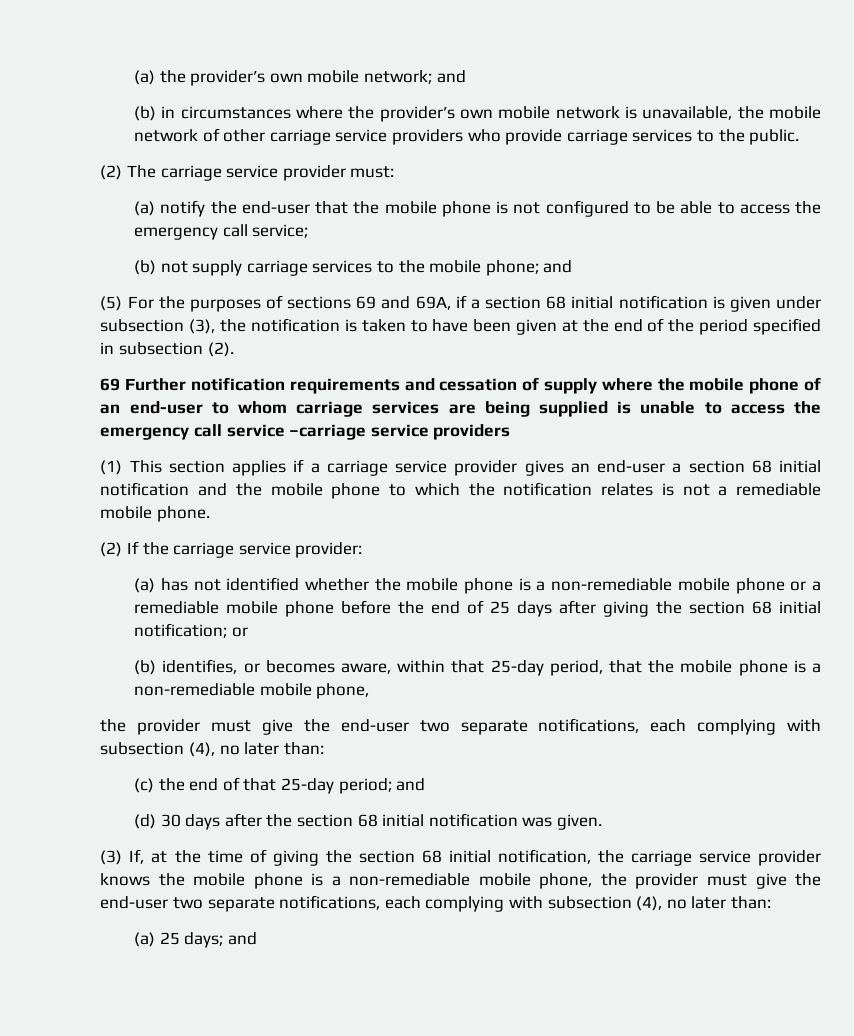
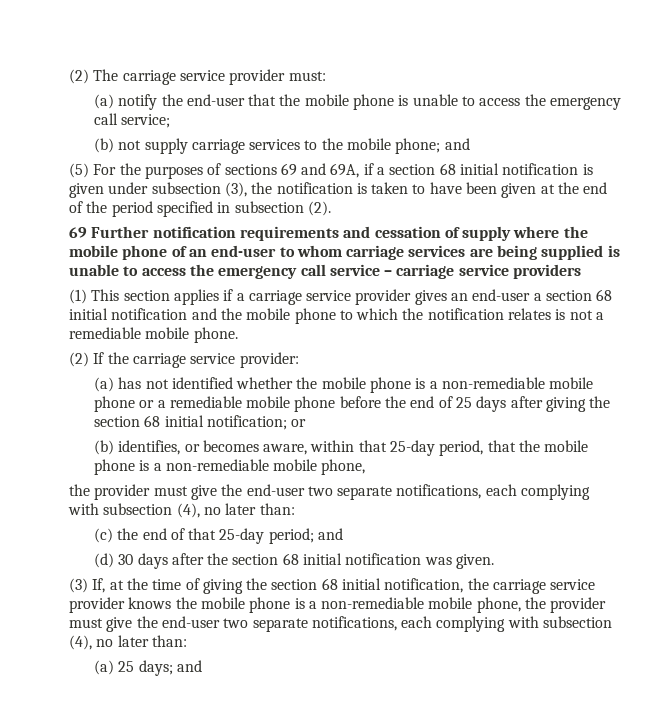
- (a) the provider’s own mobile network; and
- (b) in circumstances where the provider’s own mobile network is unavailable, the mobile network of other carriage service providers who provide carriage services to the public.
- (a) notify the end-user that the mobile phone is not configured to be able to access the emergency call service;
+ (a) notify the end-user that the mobile phone is unable to access the emergency call service;
- 69 Further notification requirements and cessation of supply where the mobile phone of an end-user to whom carriage services are being supplied is unable to access the emergency call service –carriage service providers
+ 69 Further notification requirements and cessation of supply where the mobile phone of an end-user to whom carriage services are being supplied is unable to access the emergency call service – carriage service providers

